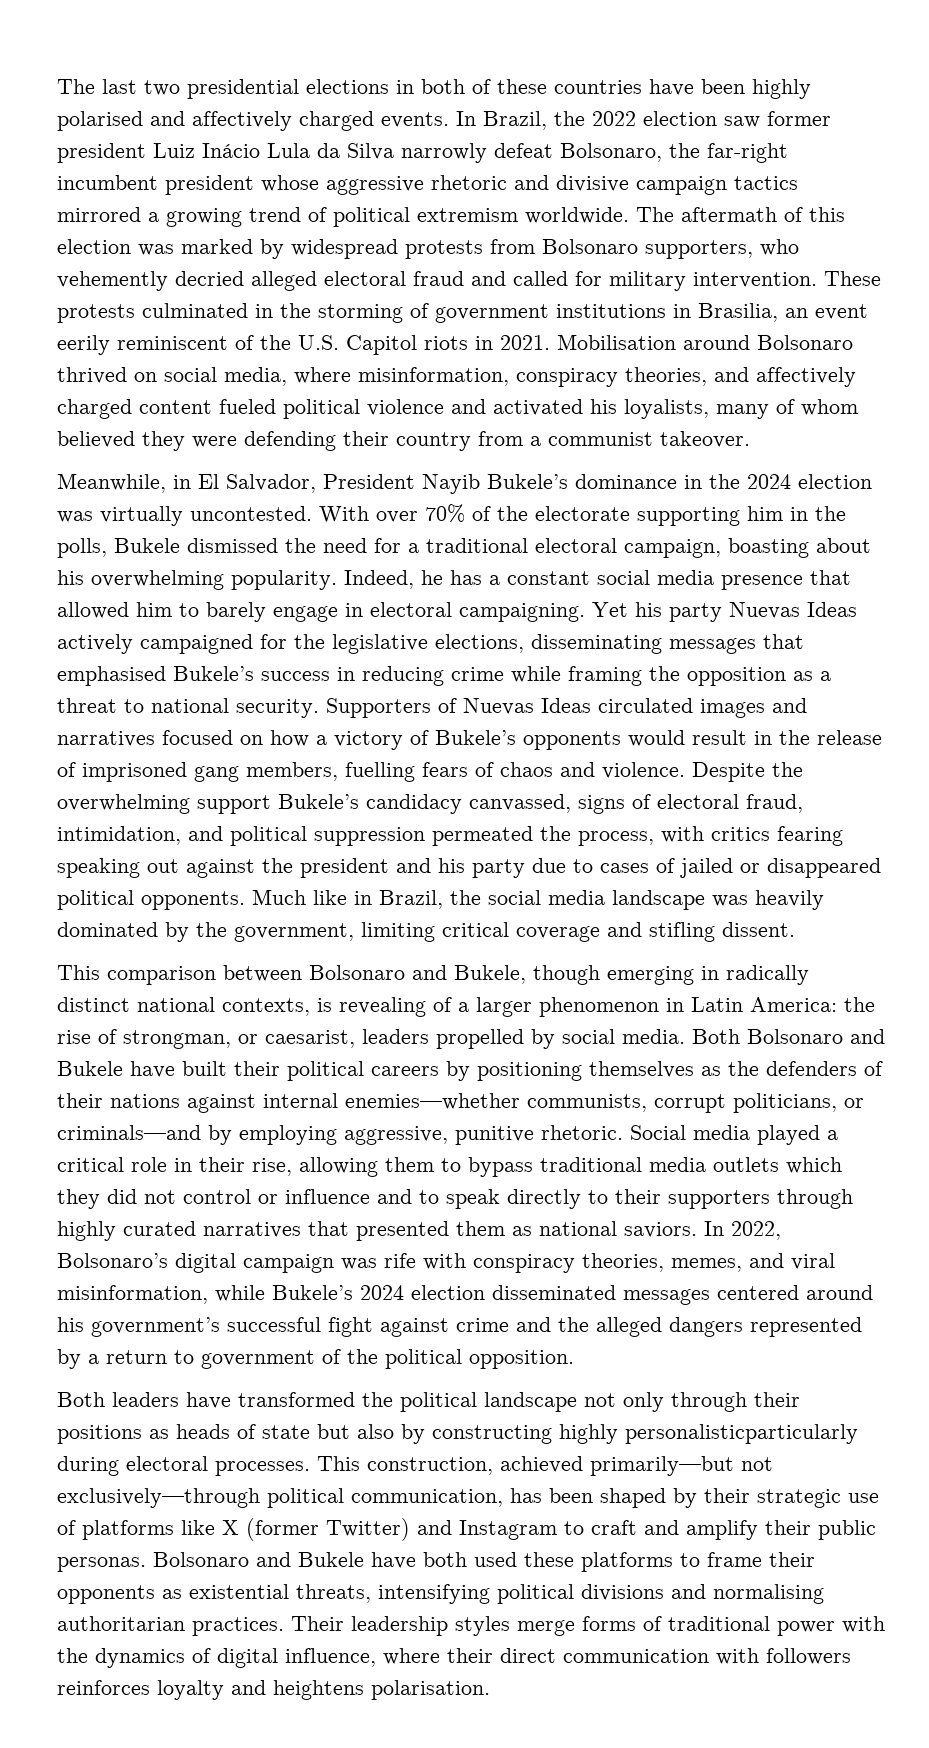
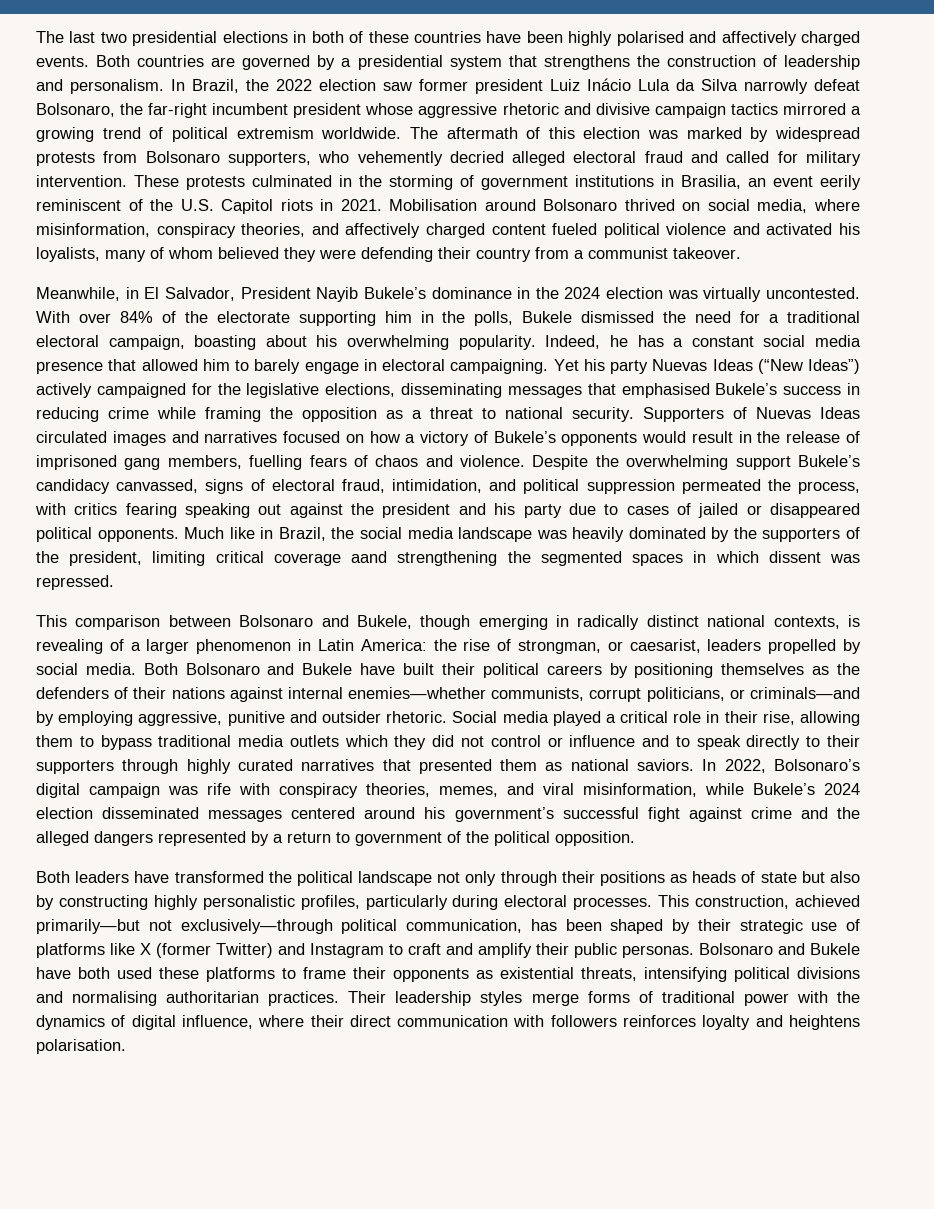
+ Both countries are governed by a presidential system that strengthens the construction of leadership and personalism.
- With over 70% of the electorate supporting him in the polls, Bukele dismissed the need for a traditional electoral campaign, boasting about his overwhelming popularity.
+ With over 84% of the electorate supporting him in the polls, Bukele dismissed the need for a traditional electoral campaign, boasting about his overwhelming popularity.
- Yet his party Nuevas Ideas actively campaigned for the legislative elections, disseminating messages that emphasised Bukele’s success in reducing crime while framing the opposition as a threat to national security.
+ Yet his party Nuevas Ideas (“New Ideas”) actively campaigned for the legislative elections, disseminating messages that emphasised Bukele’s success in reducing crime while framing the opposition as a threat to national security.
- Much like in Brazil, the social media landscape was heavily dominated by the government, limiting critical coverage and stifling dissent.
+ Much like in Brazil, the social media landscape was heavily dominated by the supporters of the president, limiting critical coverage aand strengthening the segmented spaces in which dissent was repressed.
- Both Bolsonaro and Bukele have built their political careers by positioning themselves as the defenders of their nations against internal enemies—whether communists, corrupt politicians, or criminals—and by employing aggressive, punitive rhetoric.
+ Both Bolsonaro and Bukele have built their political careers by positioning themselves as the defenders of their nations against internal enemies—whether communists, corrupt politicians, or criminals—and by employing aggressive, punitive and outsider rhetoric.
- Both leaders have transformed the political landscape not only through their positions as heads of state but also by constructing highly personalisticparticularly during electoral processes.
+ Both leaders have transformed the political landscape not only through their positions as heads of state but also by constructing highly personalistic profiles, particularly during electoral processes.

